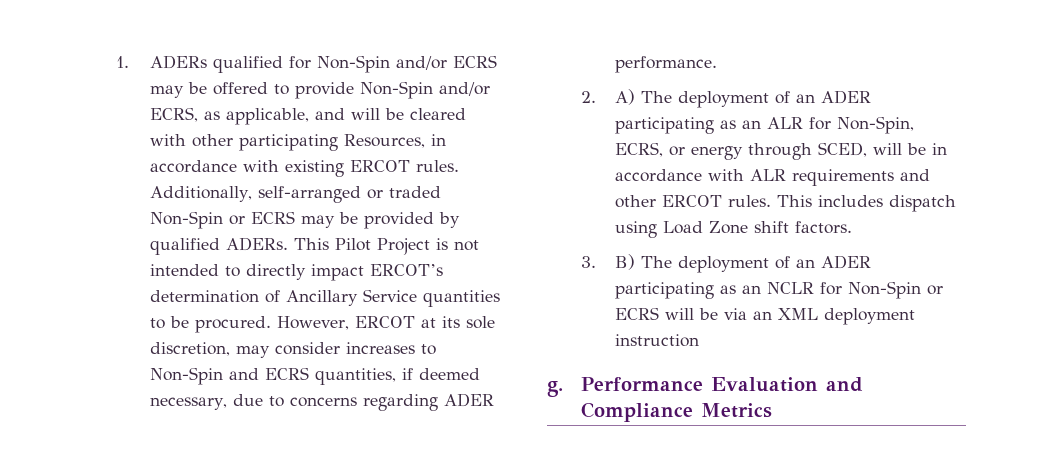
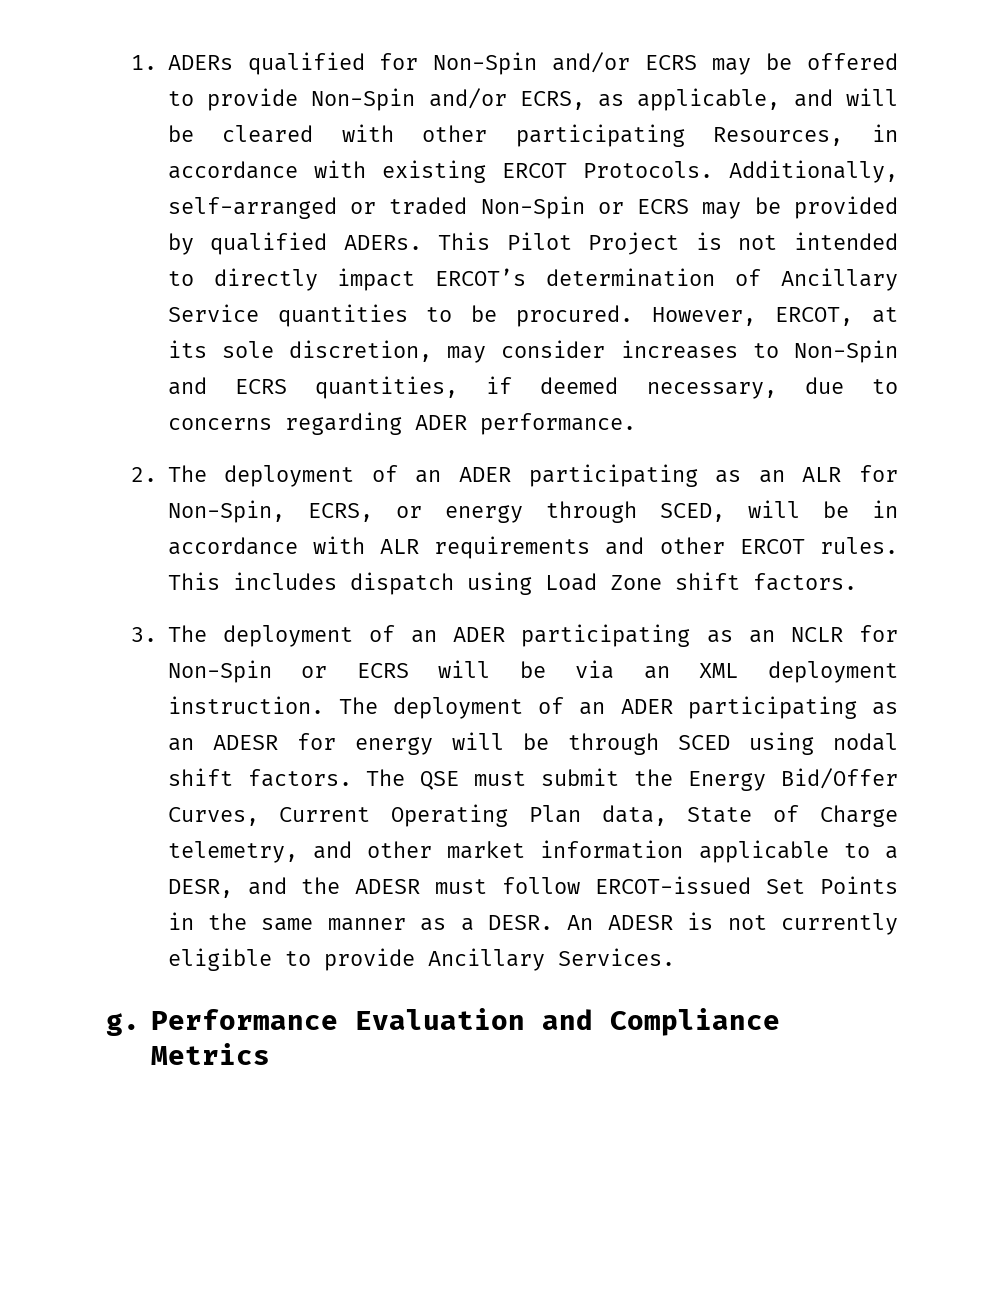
- 1. ADERs qualified for Non-Spin and/or ECRS may be offered to provide Non-Spin and/or ECRS, as applicable, and will be cleared with other participating Resources, in accordance with existing ERCOT rules.
+ 1. ADERs qualified for Non-Spin and/or ECRS may be offered to provide Non-Spin and/or ECRS, as applicable, and will be cleared with other participating Resources, in accordance with existing ERCOT Protocols.
- However, ERCOT at its sole discretion, may consider increases to Non-Spin and ECRS quantities, if deemed necessary, due to concerns regarding ADER performance.
+ However, ERCOT, at its sole discretion, may consider increases to Non-Spin and ECRS quantities, if deemed necessary, due to concerns regarding ADER performance.
- 2. A) The deployment of an ADER participating as an ALR for Non-Spin, ECRS, or energy through SCED, will be in accordance with ALR requirements and other ERCOT rules.
+ 2. The deployment of an ADER participating as an ALR for Non-Spin, ECRS, or energy through SCED, will be in accordance with ALR requirements and other ERCOT rules.
- 3. B) The deployment of an ADER participating as an NCLR for Non-Spin or ECRS will be via an XML deployment instruction
+ 3. The deployment of an ADER participating as an NCLR for Non-Spin or ECRS will be via an XML deployment instruction. The deployment of an ADER participating as an ADESR for energy will be through SCED using nodal shift factors. The QSE must submit the Energy Bid/Offer Curves, Current Operating Plan data, State of Charge telemetry, and other market information applicable to a DESR, and the ADESR must follow ERCOT-issued Set Points in the same manner as a DESR. An ADESR is not currently eligible to provide Ancillary Services.

